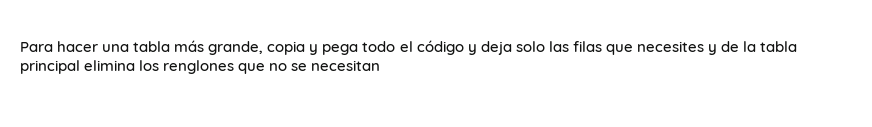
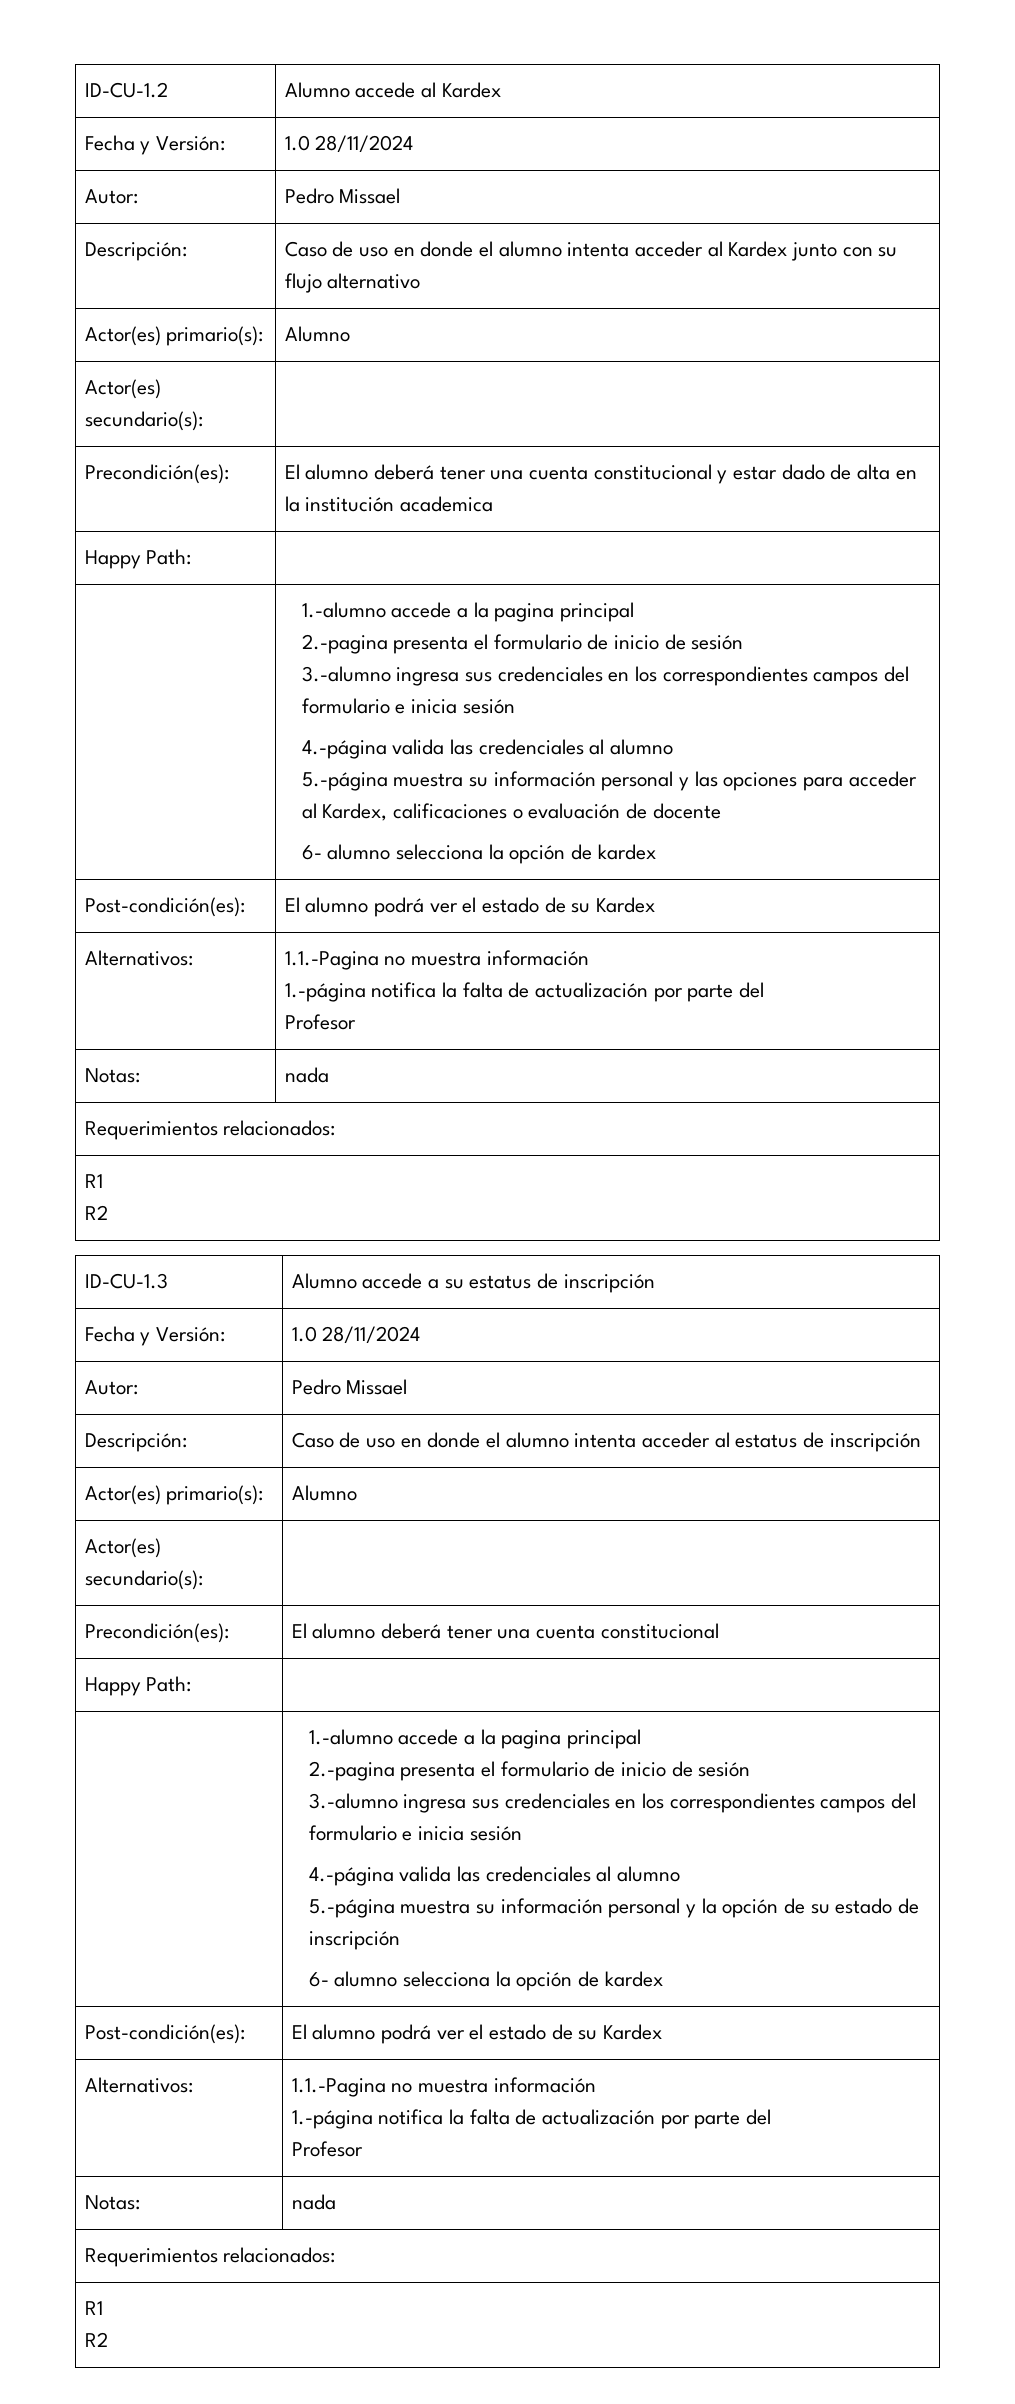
- Para hacer una tabla más grande, copia y pega todo el código y deja solo las filas que necesites y de la tabla principal elimina los renglones que no se necesitan
+ ID-CU-1.2 | Alumno accede al Kardex
+ Fecha y Versión: | 1.0 28/11/2024
+ Autor: | Pedro Missael
+ Descripción: | Caso de uso en donde el alumno intenta acceder al Kardex junto con su flujo alternativo
+ Actor(es) primario(s): | Alumno
+ Actor(es) secundario(s): |
+ Precondición(es): | El alumno deberá tener una cuenta constitucional y estar dado de alta en la institución academica
+ Happy Path: |
+ | 1.-alumno accede a la pagina principal
+ 2.-pagina presenta el formulario de inicio de sesión
+ 3.-alumno ingresa sus credenciales en los correspondientes campos del formulario e inicia sesión
+ 4.-página valida las credenciales al alumno
+ 5.-página muestra su información personal y las opciones para acceder al Kardex, calificaciones o evaluación de docente
+ 6- alumno selecciona la opción de kardex
+ Post-condición(es): | El alumno podrá ver el estado de su Kardex
+ Alternativos: | 1.1.-Pagina no muestra información
+ 1.-página notifica la falta de actualización por parte del
+ Profesor
+ Notas: | nada
+ Requerimientos relacionados:
+ R1
+ R2
+ ID-CU-1.3 | Alumno accede a su estatus de inscripción
+ Fecha y Versión: | 1.0 28/11/2024
+ Autor: | Pedro Missael
+ Descripción: | Caso de uso en donde el alumno intenta acceder al estatus de inscripción
+ Actor(es) primario(s): | Alumno
+ Actor(es) secundario(s): |
+ Precondición(es): | El alumno deberá tener una cuenta constitucional
+ Happy Path: |
+ | 1.-alumno accede a la pagina principal
+ 2.-pagina presenta el formulario de inicio de sesión
+ 3.-alumno ingresa sus credenciales en los correspondientes campos del formulario e inicia sesión
+ 4.-página valida las credenciales al alumno
+ 5.-página muestra su información personal y la opción de su estado de inscripción
+ 6- alumno selecciona la opción de kardex
+ Post-condición(es): | El alumno podrá ver el estado de su Kardex
+ Alternativos: | 1.1.-Pagina no muestra información
+ 1.-página notifica la falta de actualización por parte del
+ Profesor
+ Notas: | nada
+ Requerimientos relacionados:
+ R1
+ R2

